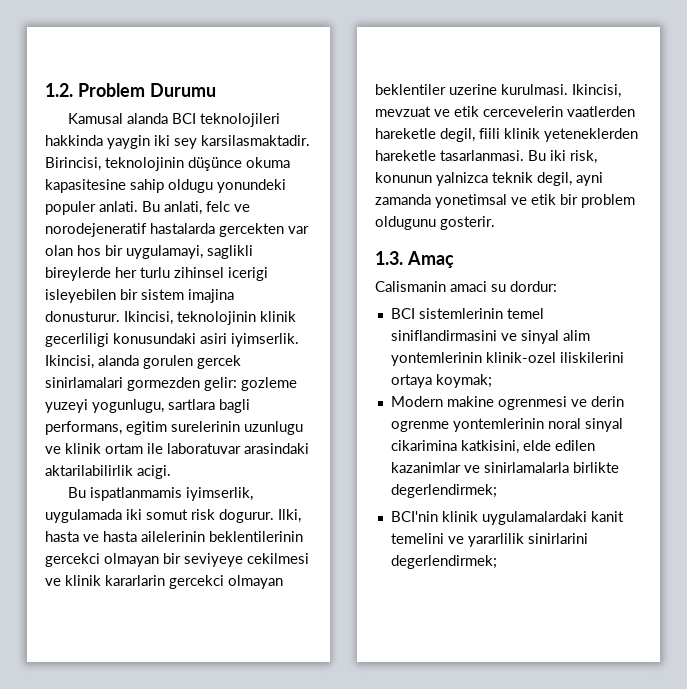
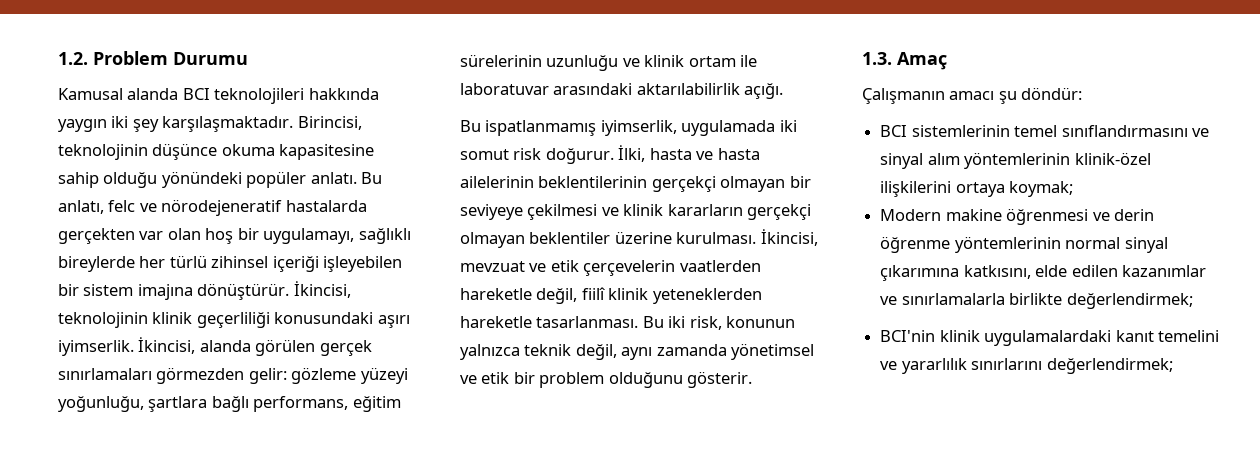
- Kamusal alanda BCI teknolojileri hakkinda yaygin iki sey karsilasmaktadir.
+ Kamusal alanda BCI teknolojileri hakkında yaygın iki şey karşılaşmaktadır.
- Birincisi, teknolojinin düşünce okuma kapasitesine sahip oldugu yonundeki populer anlati. Bu anlati, felc ve norodejeneratif hastalarda gercekten var olan hos bir uygulamayi, saglikli bireylerde her turlu zihinsel icerigi isleyebilen bir sistem imajina donusturur. Ikincisi, teknolojinin klinik gecerliligi konusundaki asiri iyimserlik. Ikincisi, alanda gorulen gercek sinirlamalari gormezden gelir: gozleme yuzeyi yogunlugu, sartlara bagli performans, egitim surelerinin uzunlugu ve klinik ortam ile laboratuvar arasindaki aktarilabilirlik acigi.
- Bu ispatlanmamis iyimserlik, uygulamada iki somut risk dogurur. Ilki, hasta ve hasta ailelerinin beklentilerinin gercekci olmayan bir seviyeye cekilmesi ve klinik kararlarin gercekci olmayan beklentiler uzerine kurulmasi. Ikincisi, mevzuat ve etik cercevelerin vaatlerden hareketle degil, fiili klinik yeteneklerden hareketle tasarlanmasi.
+ Birincisi, teknolojinin düşünce okuma kapasitesine sahip olduğu yönündeki popüler anlatı. Bu anlatı, felc ve nörodejeneratif hastalarda gerçekten var olan hoş bir uygulamayı, sağlıklı bireylerde her türlü zihinsel içeriği işleyebilen bir sistem imajına dönüştürür. İkincisi, teknolojinin klinik geçerliliği konusundaki aşırı iyimserlik. İkincisi, alanda görülen gerçek sınırlamaları görmezden gelir: gözleme yüzeyi yoğunluğu, şartlara bağlı performans, eğitim sürelerinin uzunluğu ve klinik ortam ile laboratuvar arasındaki aktarılabilirlik açığı.
+ Bu ispatlanmamış iyimserlik, uygulamada iki somut risk doğurur. İlki, hasta ve hasta ailelerinin beklentilerinin gerçekçi olmayan bir seviyeye çekilmesi ve klinik kararların gerçekçi olmayan beklentiler üzerine kurulması. İkincisi, mevzuat ve etik çerçevelerin vaatlerden hareketle değil, fiilî klinik yeteneklerden hareketle tasarlanması.
- Bu iki risk, konunun yalnizca teknik degil, ayni zamanda yonetimsal ve etik bir problem oldugunu gosterir.
+ Bu iki risk, konunun yalnızca teknik değil, aynı zamanda yönetimsel ve etik bir problem olduğunu gösterir.
- Calismanin amaci su dordur:
+ Çalışmanın amacı şu döndür:
- BCI sistemlerinin temel siniflandirmasini ve sinyal alim yontemlerinin klinik-ozel iliskilerini ortaya koymak;
+ BCI sistemlerinin temel sınıflandırmasını ve sinyal alım yöntemlerinin klinik-özel ilişkilerini ortaya koymak;
- Modern makine ogrenmesi ve derin ogrenme yontemlerinin noral sinyal cikarimina katkisini, elde edilen kazanimlar ve sinirlamalarla birlikte degerlendirmek;
+ Modern makine öğrenmesi ve derin öğrenme yöntemlerinin normal sinyal çıkarımına katkısını, elde edilen kazanımlar ve sınırlamalarla birlikte değerlendirmek;
- BCI'nin klinik uygulamalardaki kanit temelini ve yararlilik sinirlarini degerlendirmek;
+ BCI'nin klinik uygulamalardaki kanıt temelini ve yararlılık sınırlarını değerlendirmek;

